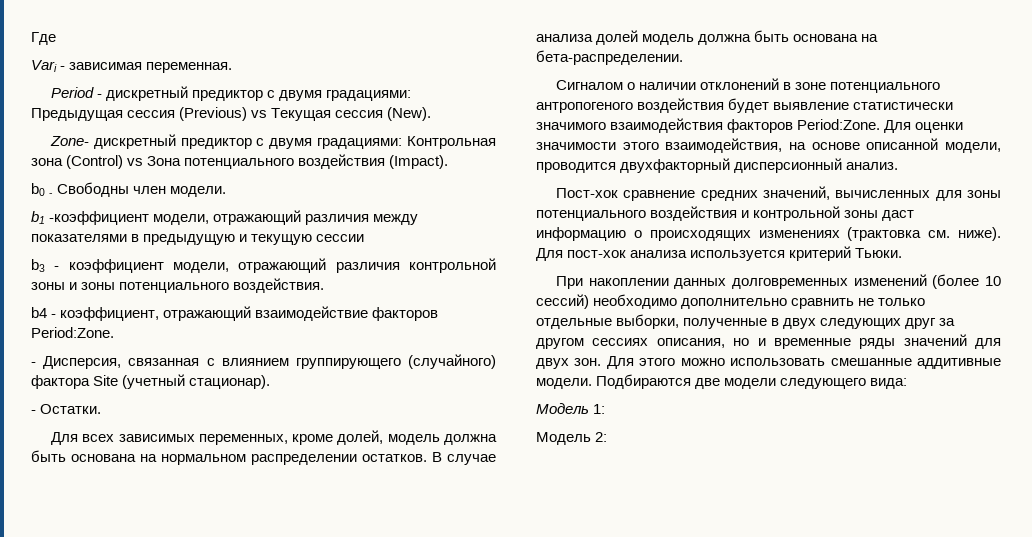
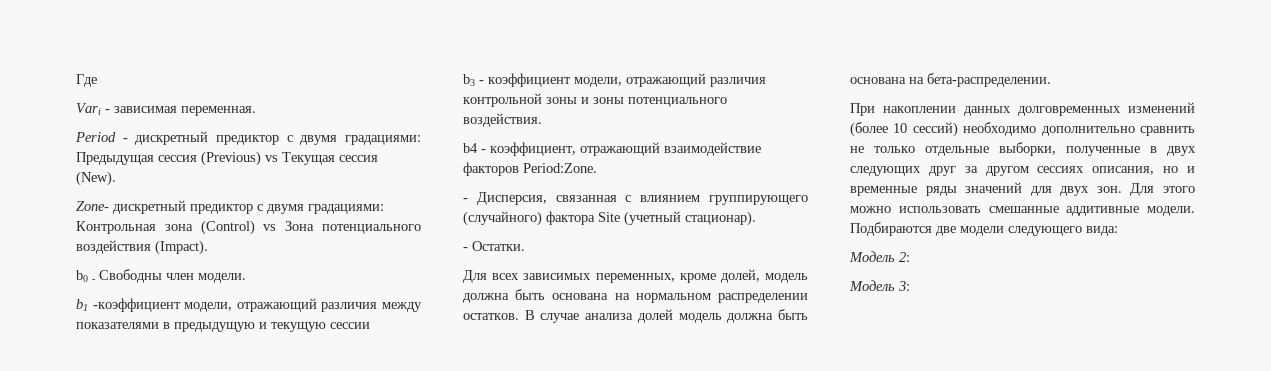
- Сигналом о наличии отклонений в зоне потенциального антропогеного воздействия будет выявление статистически значимого взаимодействия факторов Period:Zone. Для оценки значимости этого взаимодействия, на основе описанной модели, проводится двухфакторный дисперсионный анализ.
- Пост-хок сравнение средних значений, вычисленных для зоны потенциального воздействия и контрольной зоны даст информацию о происходящих изменениях (трактовка см. ниже). Для пост-хок анализа используется критерий Тьюки.
- Модель 1:
  Модель 2:
+ Модель 3:

